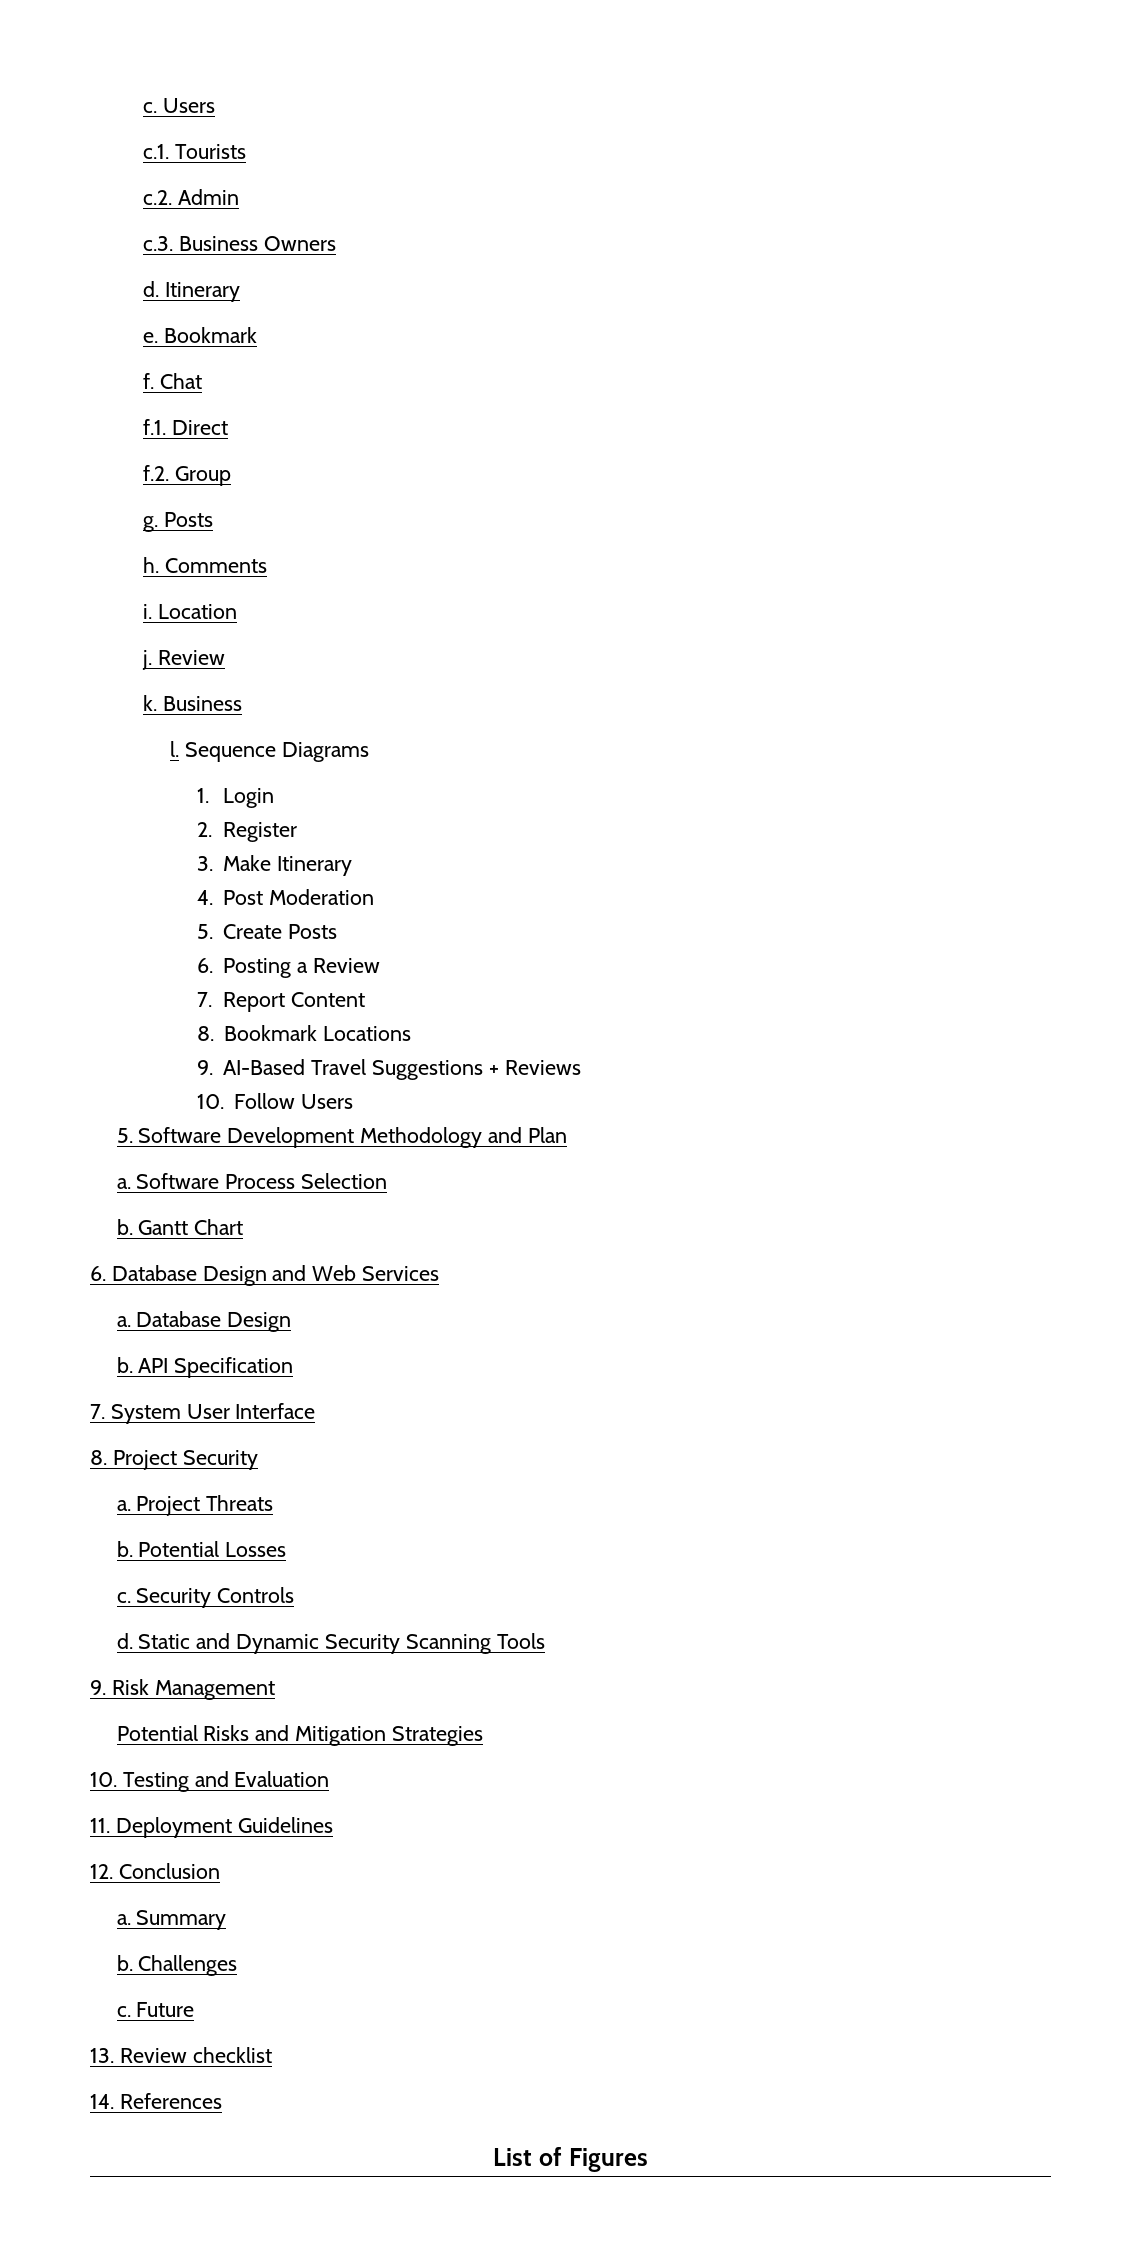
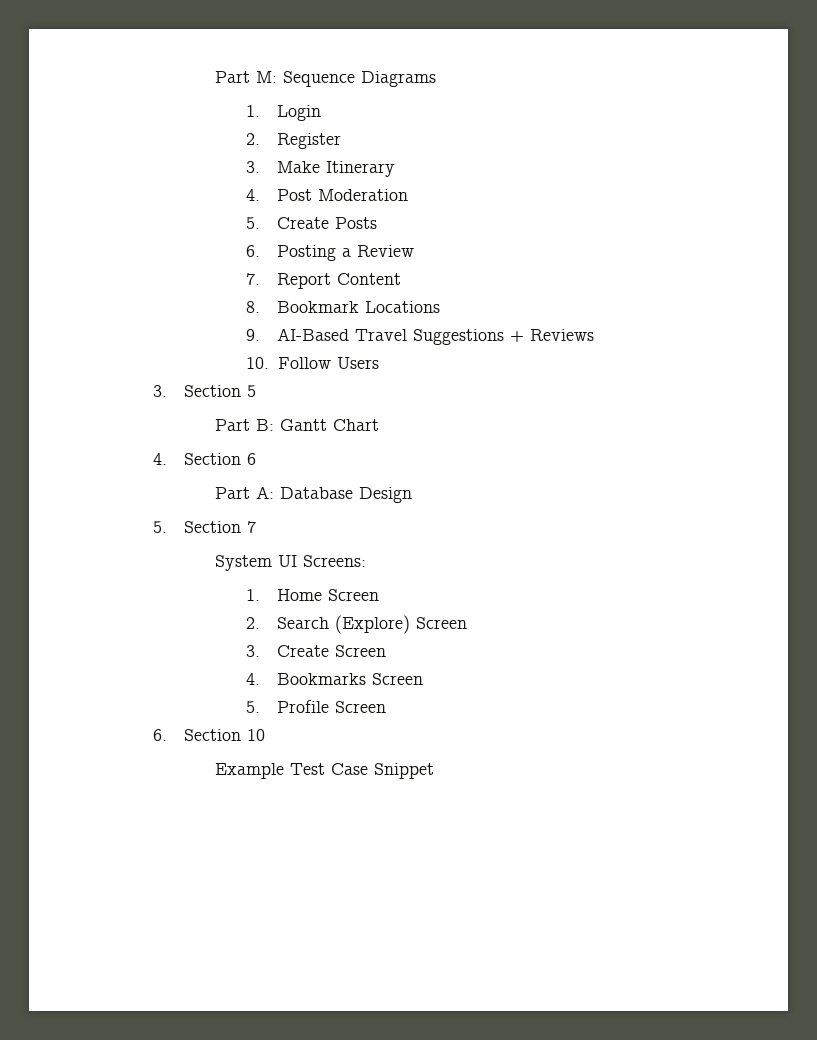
- c. Users
- c.1. Tourists
- c.2. Admin
- c.3. Business Owners
- d. Itinerary
- e. Bookmark
- f. Chat
- f.1. Direct
- f.2. Group
- g. Posts
- h. Comments
- i. Location
- j. Review
- k. Business
- l. Sequence Diagrams
+ Part M: Sequence Diagrams
- 5. Software Development Methodology and Plan
- a. Software Process Selection
- b. Gantt Chart
- 6. Database Design and Web Services
- a. Database Design
- b. API Specification
- 7. System User Interface
- 8. Project Security
- a. Project Threats
- b. Potential Losses
- c. Security Controls
- d. Static and Dynamic Security Scanning Tools
- 9. Risk Management
- Potential Risks and Mitigation Strategies
- 10. Testing and Evaluation
- 11. Deployment Guidelines
- 12. Conclusion
- a. Summary
- b. Challenges
- c. Future
- 13. Review checklist
- 14. References
- List of Figures
+ 3. Section 5
+ Part B: Gantt Chart
+ 4. Section 6
+ Part A: Database Design
+ 5. Section 7
+ System UI Screens:
+ 1. Home Screen
+ 2. Search (Explore) Screen
+ 3. Create Screen
+ 4. Bookmarks Screen
+ 5. Profile Screen
+ 6. Section 10
+ Example Test Case Snippet

